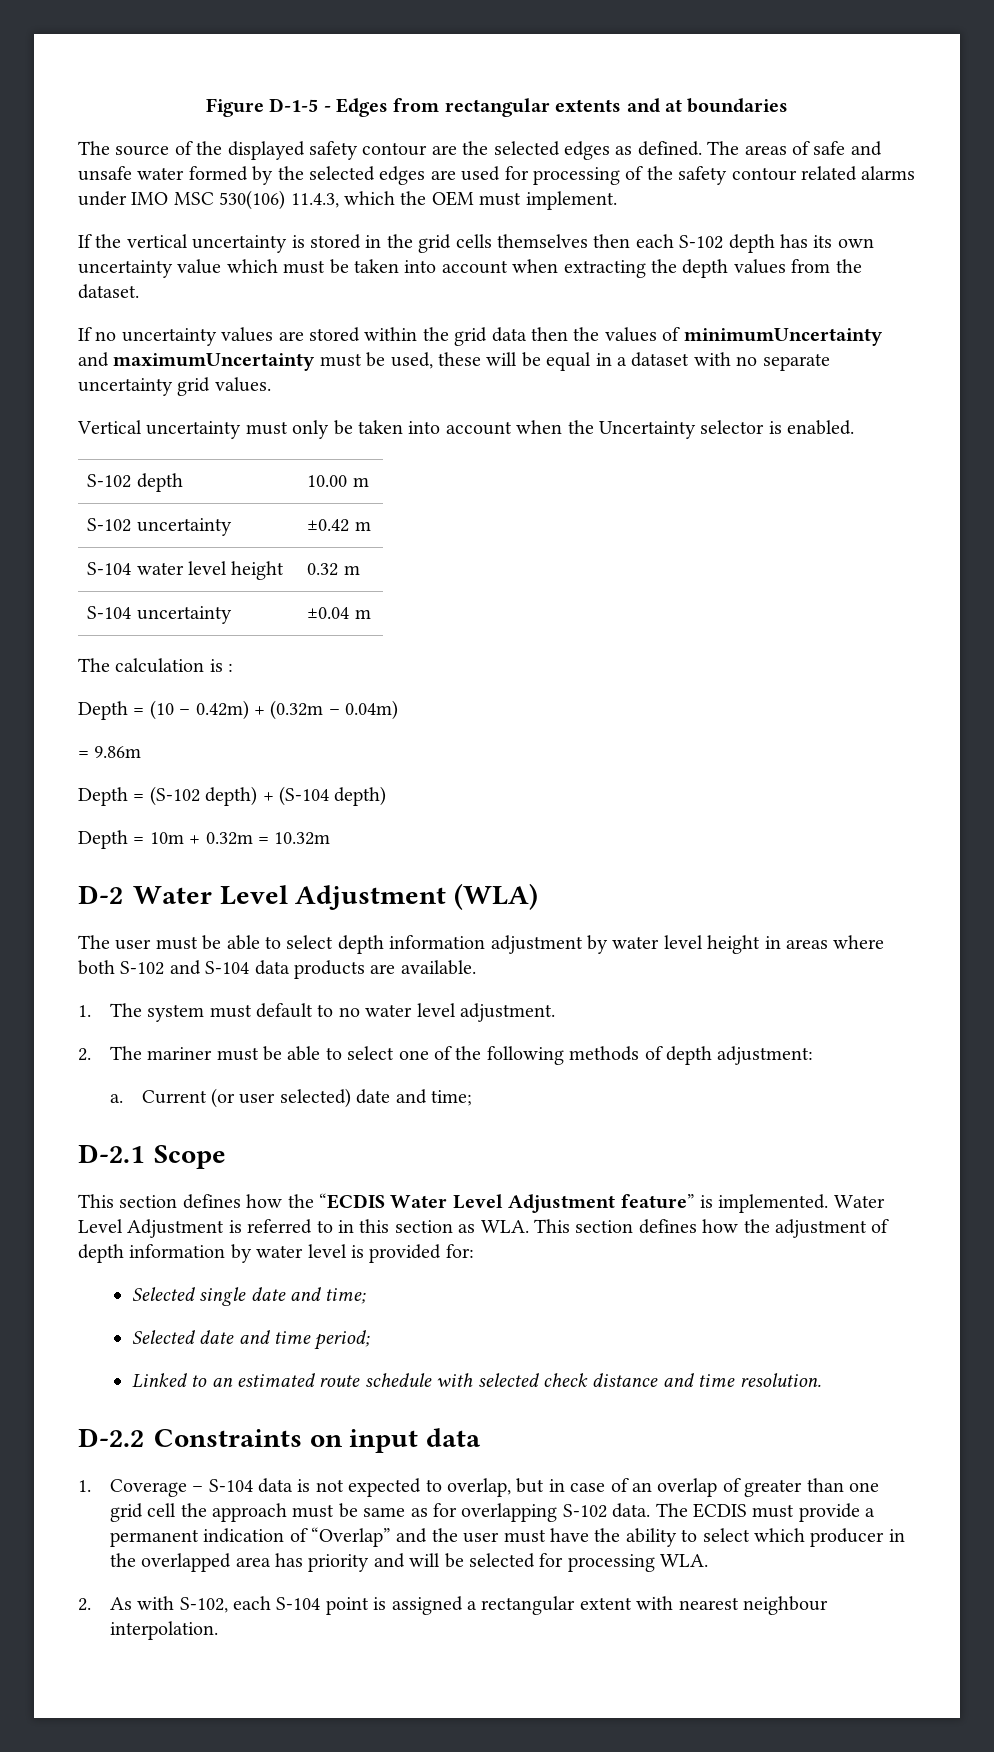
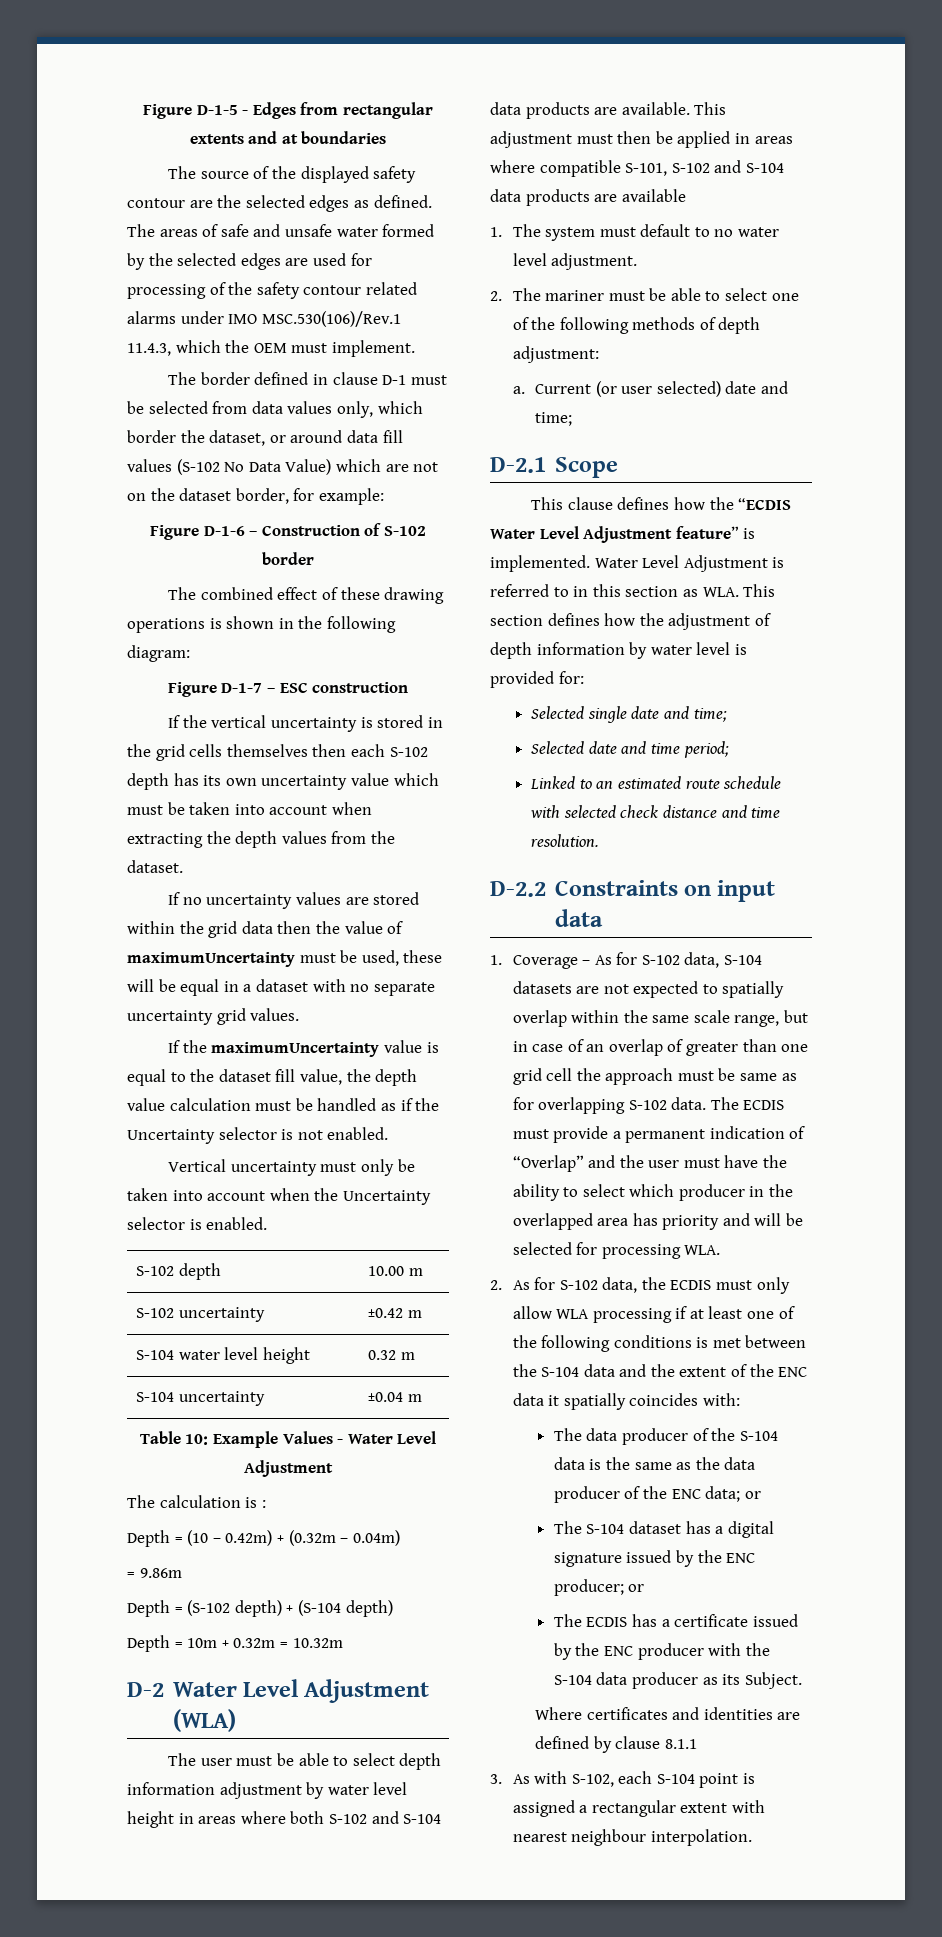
- The areas of safe and unsafe water formed by the selected edges are used for processing of the safety contour related alarms under IMO MSC 530(106) 11.4.3, which the OEM must implement.
+ The areas of safe and unsafe water formed by the selected edges are used for processing of the safety contour related alarms under IMO MSC.530(106)/Rev.1 11.4.3, which the OEM must implement.
+ The border defined in clause D-1 must be selected from data values only, which border the dataset, or around data fill values (S-102 No Data Value) which are not on the dataset border, for example:
+ Figure D-1-6 – Construction of S-102 border
+ The combined effect of these drawing operations is shown in the following diagram:
+ Figure D-1-7 – ESC construction
- If no uncertainty values are stored within the grid data then the values of minimumUncertainty and maximumUncertainty must be used, these will be equal in a dataset with no separate uncertainty grid values.
+ If no uncertainty values are stored within the grid data then the value of maximumUncertainty must be used, these will be equal in a dataset with no separate uncertainty grid values.
+ If the maximumUncertainty value is equal to the dataset fill value, the depth value calculation must be handled as if the Uncertainty selector is not enabled.
+ Table 10: Example Values - Water Level Adjustment
+ This adjustment must then be applied in areas where compatible S-101, S-102 and S-104 data products are available
- This section defines how the “ECDIS Water Level Adjustment feature” is implemented.
+ This clause defines how the “ECDIS Water Level Adjustment feature” is implemented.
- 1. Coverage – S-104 data is not expected to overlap, but in case of an overlap of greater than one grid cell the approach must be same as for overlapping S-102 data.
+ 1. Coverage – As for S-102 data, S-104 datasets are not expected to spatially overlap within the same scale range, but in case of an overlap of greater than one grid cell the approach must be same as for overlapping S-102 data.
- 2. As with S-102, each S-104 point is assigned a rectangular extent with nearest neighbour interpolation.
+ 2. As for S-102 data, the ECDIS must only allow WLA processing if at least one of the following conditions is met between the S-104 data and the extent of the ENC data it spatially coincides with:
+ The data producer of the S-104 data is the same as the data producer of the ENC data; or
+ The S-104 dataset has a digital signature issued by the ENC producer; or
+ The ECDIS has a certificate issued by the ENC producer with the S-104 data producer as its Subject.
+ Where certificates and identities are defined by clause 8.1.1
+ 3. As with S-102, each S-104 point is assigned a rectangular extent with nearest neighbour interpolation.

